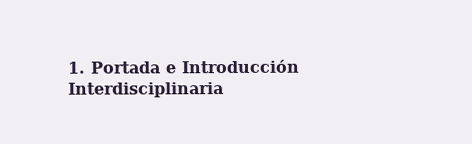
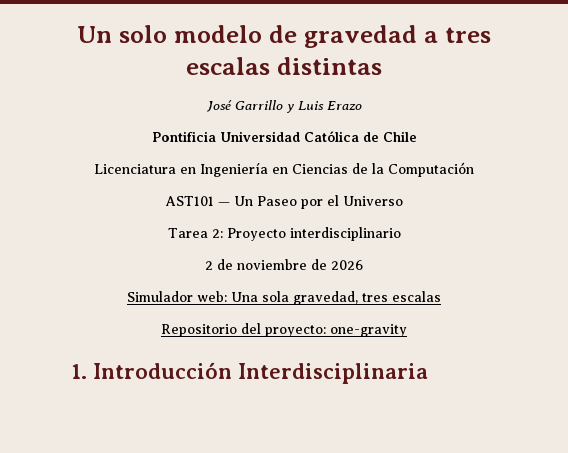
- 1. Portada e Introducción Interdisciplinaria
+ Un solo modelo de gravedad a tres escalas distintas
+ José Garrillo y Luis Erazo
+ Pontificia Universidad Católica de Chile
+ Licenciatura en Ingeniería en Ciencias de la Computación
+ AST101 — Un Paseo por el Universo
+ Tarea 2: Proyecto interdisciplinario
+ 2 de noviembre de 2026
+ Simulador web: Una sola gravedad, tres escalas
+ Repositorio del proyecto: one-gravity
+ 1. Introducción Interdisciplinaria

